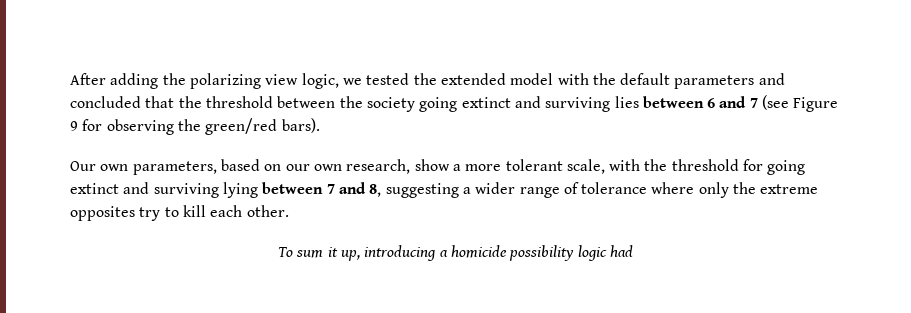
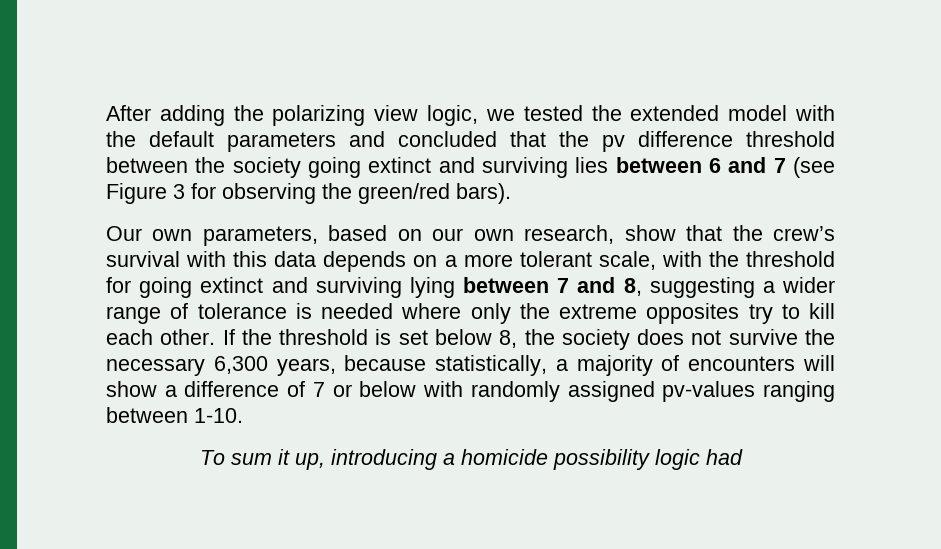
- After adding the polarizing view logic, we tested the extended model with the default parameters and concluded that the threshold between the society going extinct and surviving lies between 6 and 7 (see Figure 9 for observing the green/red bars).
+ After adding the polarizing view logic, we tested the extended model with the default parameters and concluded that the pv difference threshold between the society going extinct and surviving lies between 6 and 7 (see Figure 3 for observing the green/red bars).
- Our own parameters, based on our own research, show a more tolerant scale, with the threshold for going extinct and surviving lying between 7 and 8, suggesting a wider range of tolerance where only the extreme opposites try to kill each other.
+ Our own parameters, based on our own research, show that the crew’s survival with this data depends on a more tolerant scale, with the threshold for going extinct and surviving lying between 7 and 8, suggesting a wider range of tolerance is needed where only the extreme opposites try to kill each other. If the threshold is set below 8, the society does not survive the necessary 6,300 years, because statistically, a majority of encounters will show a difference of 7 or below with randomly assigned pv-values ranging between 1-10.

